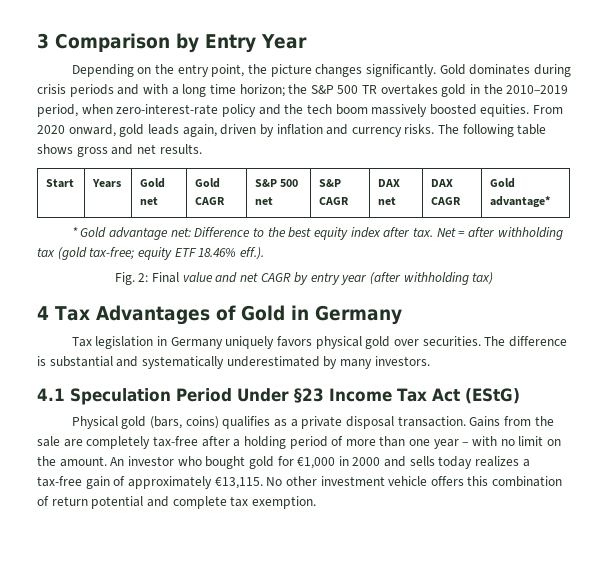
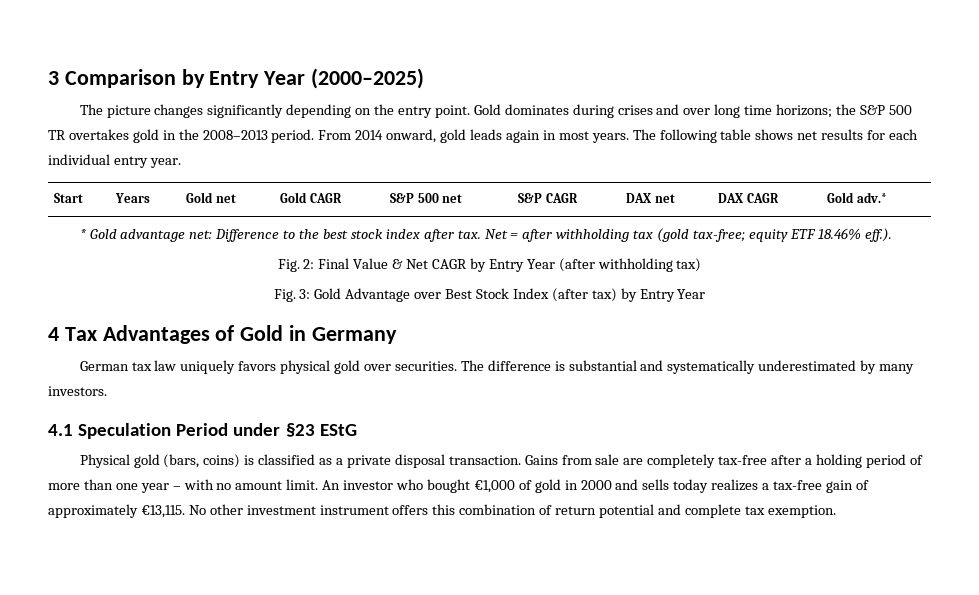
- 3 Comparison by Entry Year
- Depending on the entry point, the picture changes significantly. Gold dominates during crisis periods and with a long time horizon; the S&P 500 TR overtakes gold in the 2010–2019 period, when zero-interest-rate policy and the tech boom massively boosted equities. From 2020 onward, gold leads again, driven by inflation and currency risks. The following table shows gross and net results.
+ 3 Comparison by Entry Year (2000–2025)
+ The picture changes significantly depending on the entry point. Gold dominates during crises and over long time horizons; the S&P 500 TR overtakes gold in the 2008–2013 period. From 2014 onward, gold leads again in most years. The following table shows net results for each individual entry year.
- Start | Years | Gold net | Gold CAGR | S&P 500 net | S&P CAGR | DAX net | DAX CAGR | Gold advantage*
+ Start | Years | Gold net | Gold CAGR | S&P 500 net | S&P CAGR | DAX net | DAX CAGR | Gold adv.*
- * Gold advantage net: Difference to the best equity index after tax.
+ * Gold advantage net: Difference to the best stock index after tax.
- Fig. 2: Final value and net CAGR by entry year (after withholding tax)
+ Fig. 2: Final Value & Net CAGR by Entry Year (after withholding tax)
+ Fig. 3: Gold Advantage over Best Stock Index (after tax) by Entry Year
- Tax legislation in Germany uniquely favors physical gold over securities.
+ German tax law uniquely favors physical gold over securities.
- 4.1 Speculation Period Under §23 Income Tax Act (EStG)
+ 4.1 Speculation Period under §23 EStG
- Physical gold (bars, coins) qualifies as a private disposal transaction.
+ Physical gold (bars, coins) is classified as a private disposal transaction.
- Gains from the sale are completely tax-free after a holding period of more than one year – with no limit on the amount.
+ Gains from sale are completely tax-free after a holding period of more than one year – with no amount limit.
- An investor who bought gold for €1,000 in 2000 and sells today realizes a tax-free gain of approximately €13,115.
+ An investor who bought €1,000 of gold in 2000 and sells today realizes a tax-free gain of approximately €13,115.
- No other investment vehicle offers this combination of return potential and complete tax exemption.
+ No other investment instrument offers this combination of return potential and complete tax exemption.

